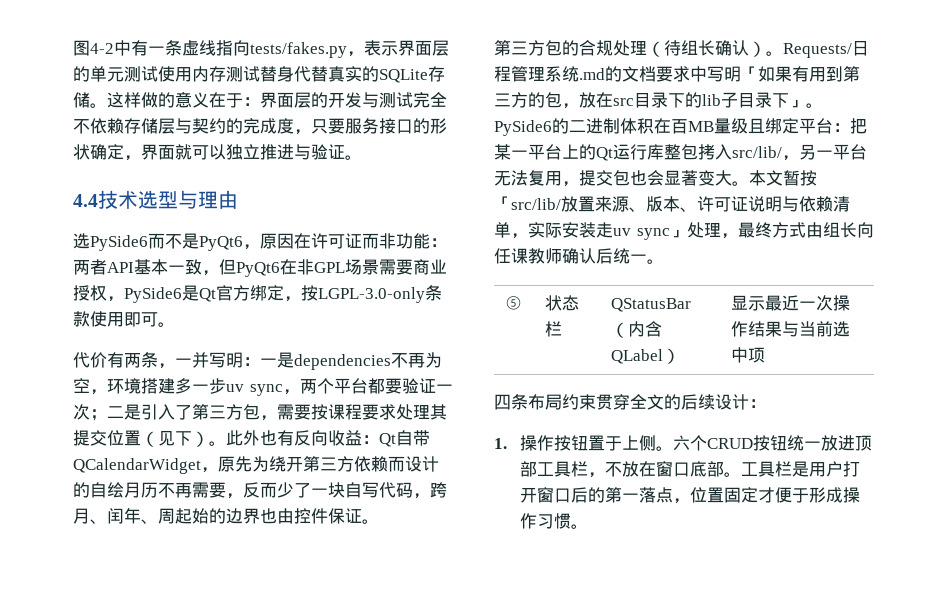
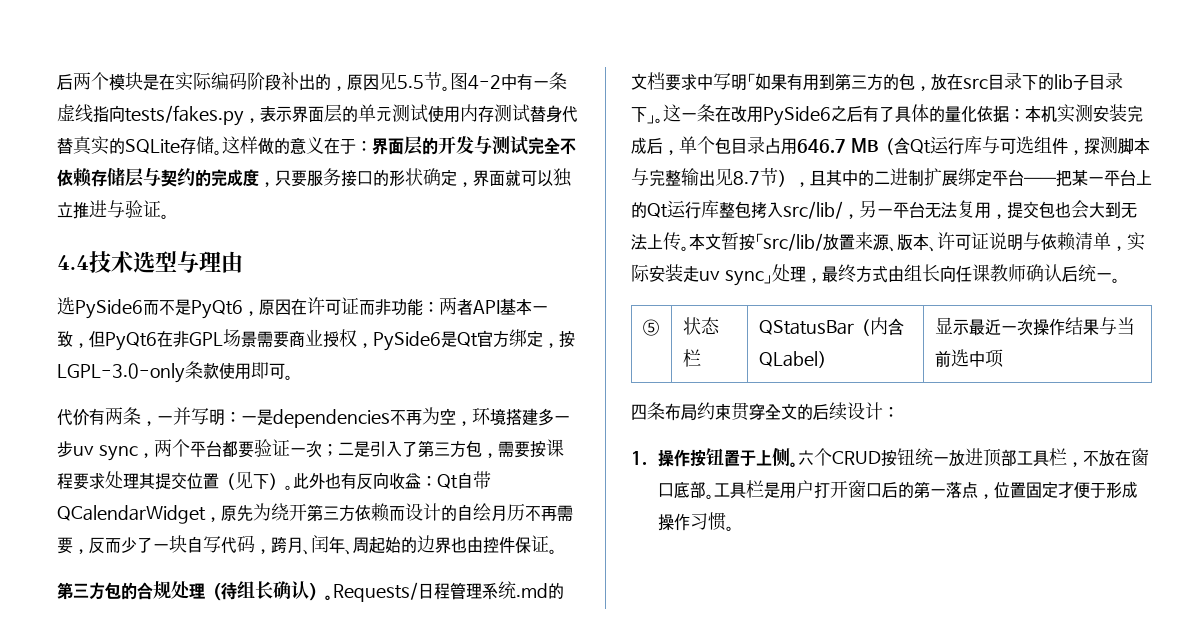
+ 后两个模块是在实际编码阶段补出的，原因见5.5节。
- PySide6的二进制体积在百MB量级且绑定平台：把某一平台上的Qt运行库整包拷入src/lib/，另一平台无法复用，提交包也会显著变大。
+ 这一条在改用PySide6之后有了具体的量化依据：本机实测安装完成后，单个包目录占用646.7 MB（含Qt运行库与可选组件，探测脚本与完整输出见8.7节），且其中的二进制扩展绑定平台——把某一平台上的Qt运行库整包拷入src/lib/，另一平台无法复用，提交包也会大到无法上传。

